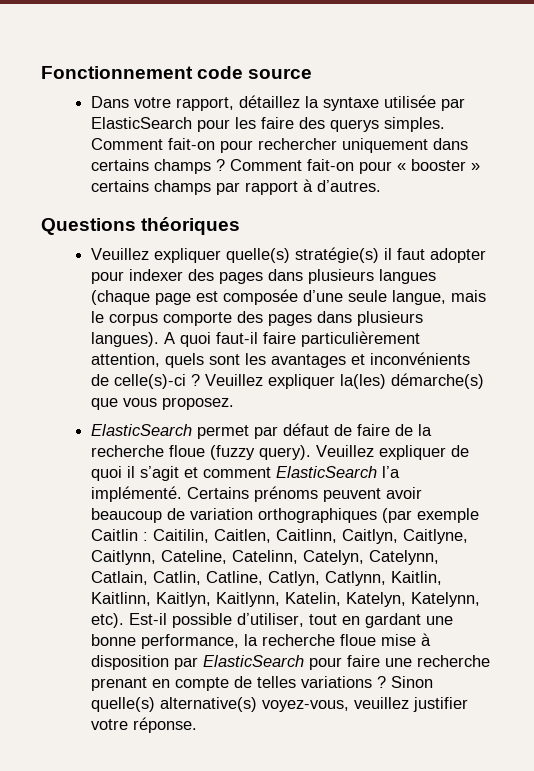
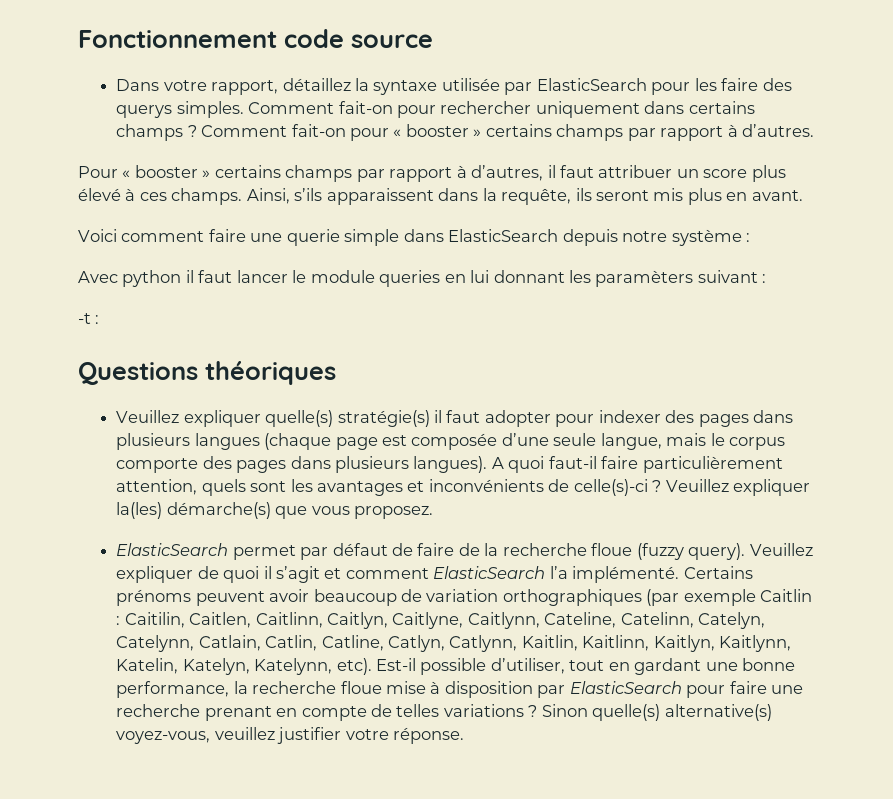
+ Pour « booster » certains champs par rapport à d’autres, il faut attribuer un score plus élevé à ces champs. Ainsi, s’ils apparaissent dans la requête, ils seront mis plus en avant.
+ Voici comment faire une querie simple dans ElasticSearch depuis notre système :
+ Avec python il faut lancer le module queries en lui donnant les paramèters suivant :
+ -t :

